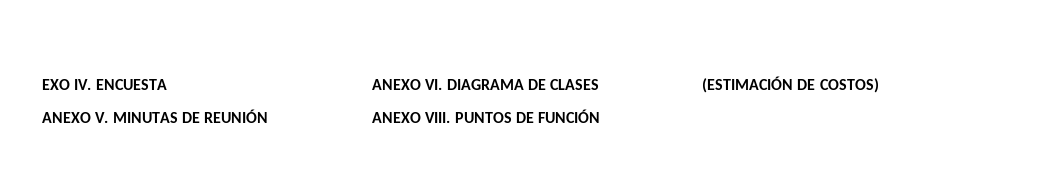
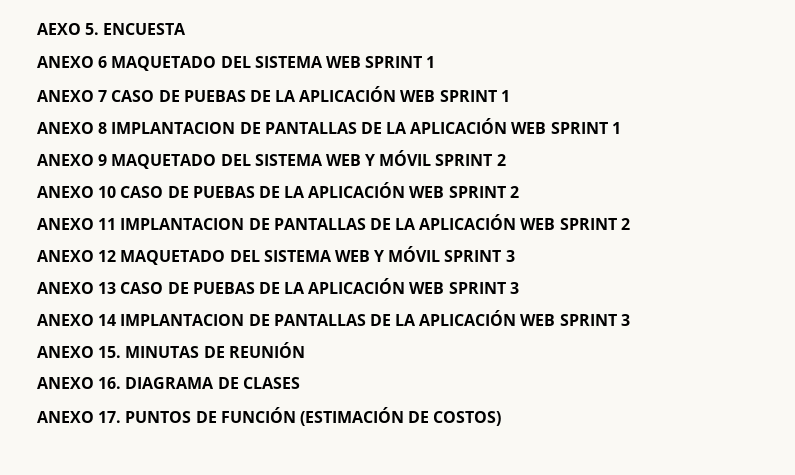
- EXO IV. ENCUESTA
+ AEXO 5. ENCUESTA
- ANEXO V. MINUTAS DE REUNIÓN
+ ANEXO 6 MAQUETADO DEL SISTEMA WEB SPRINT 1
+ ANEXO 7 CASO DE PUEBAS DE LA APLICACIÓN WEB SPRINT 1
+ ANEXO 8 IMPLANTACION DE PANTALLAS DE LA APLICACIÓN WEB SPRINT 1
+ ANEXO 9 MAQUETADO DEL SISTEMA WEB Y MÓVIL SPRINT 2
+ ANEXO 10 CASO DE PUEBAS DE LA APLICACIÓN WEB SPRINT 2
+ ANEXO 11 IMPLANTACION DE PANTALLAS DE LA APLICACIÓN WEB SPRINT 2
+ ANEXO 12 MAQUETADO DEL SISTEMA WEB Y MÓVIL SPRINT 3
+ ANEXO 13 CASO DE PUEBAS DE LA APLICACIÓN WEB SPRINT 3
+ ANEXO 14 IMPLANTACION DE PANTALLAS DE LA APLICACIÓN WEB SPRINT 3
+ ANEXO 15. MINUTAS DE REUNIÓN
- ANEXO VI. DIAGRAMA DE CLASES
+ ANEXO 16. DIAGRAMA DE CLASES
- ANEXO VIII. PUNTOS DE FUNCIÓN (ESTIMACIÓN DE COSTOS)
+ ANEXO 17. PUNTOS DE FUNCIÓN (ESTIMACIÓN DE COSTOS)

